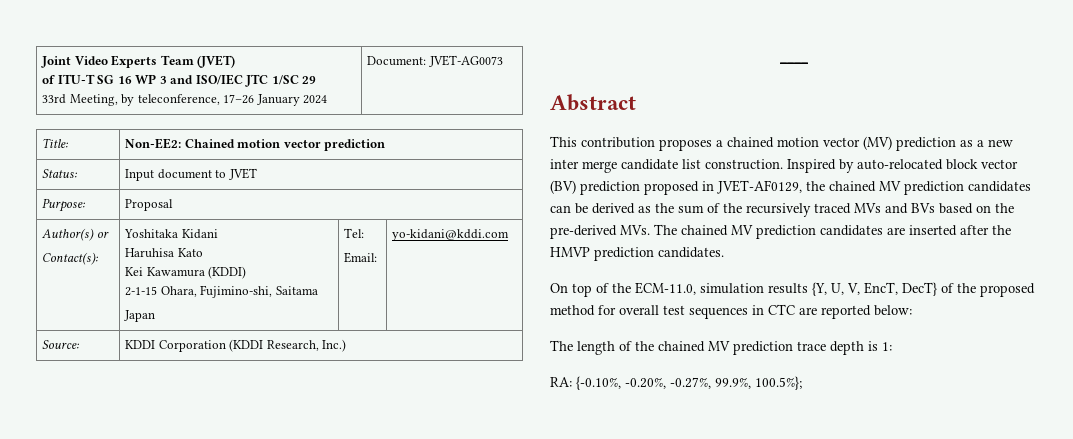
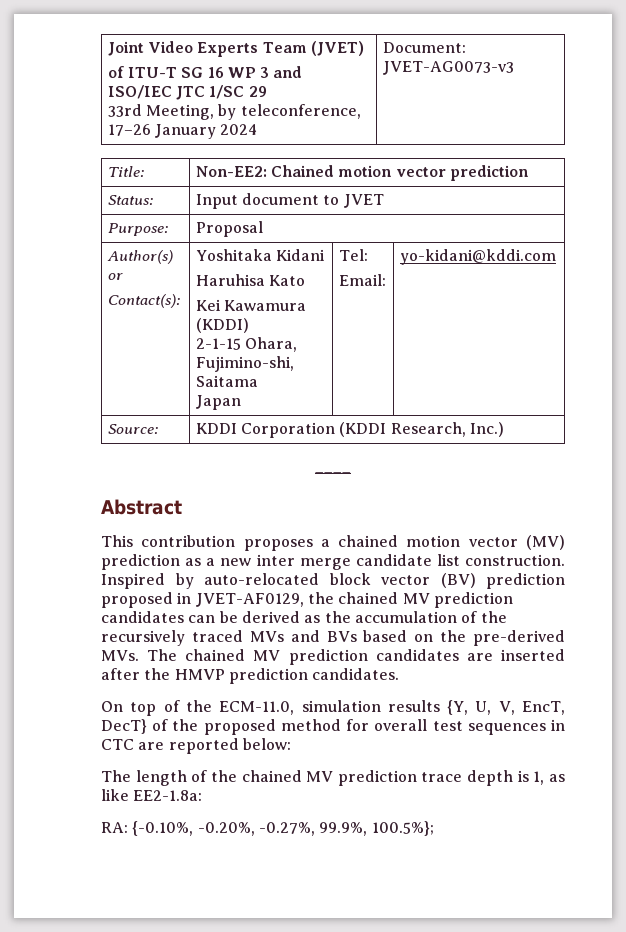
  Joint Video Experts Team (JVET)
  of ITU-T SG 16 WP 3 and ISO/IEC JTC 1/SC 29
- 33rd Meeting, by teleconference, 17–26 January 2024 | Document: JVET-AG0073
+ 33rd Meeting, by teleconference, 17–26 January 2024 | Document: JVET-AG0073-v3
- Inspired by auto-relocated block vector (BV) prediction proposed in JVET-AF0129, the chained MV prediction candidates can be derived as the sum of the recursively traced MVs and BVs based on the pre-derived MVs. The chained MV prediction candidates are inserted after the HMVP prediction candidates.
+ Inspired by auto-relocated block vector (BV) prediction proposed in JVET-AF0129, the chained MV prediction candidates can be derived as the accumulation of the recursively traced MVs and BVs based on the pre-derived MVs. The chained MV prediction candidates are inserted after the HMVP prediction candidates.
- The length of the chained MV prediction trace depth is 1:
+ The length of the chained MV prediction trace depth is 1, as like EE2-1.8a:

